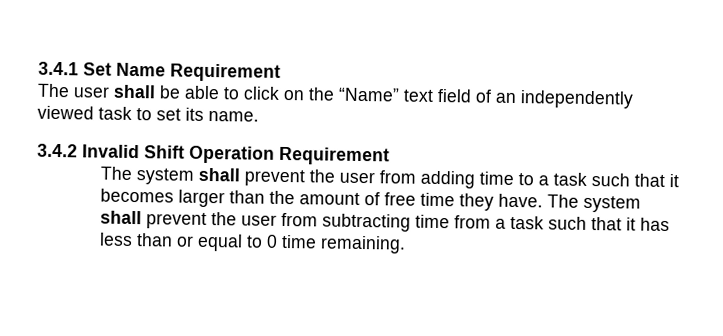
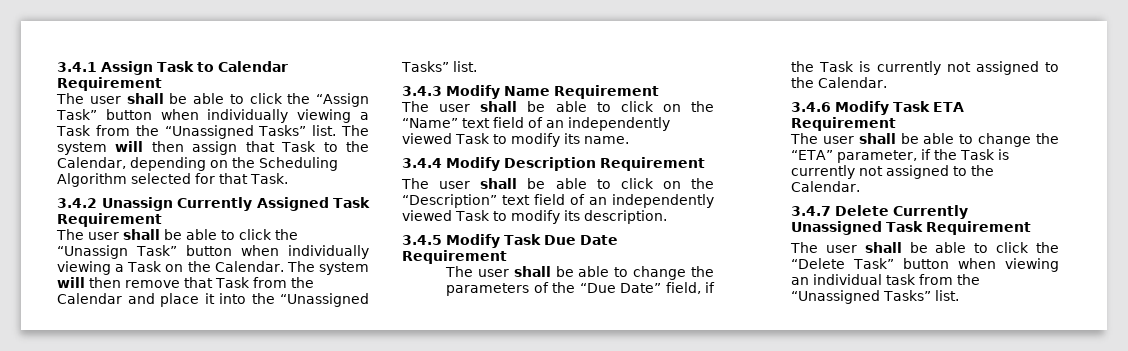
- 3.4.1 Set Name Requirement
+ 3.4.1 Assign Task to Calendar Requirement
+ The user shall be able to click the “Assign Task” button when individually viewing a Task from the “Unassigned Tasks” list. The system will then assign that Task to the Calendar, depending on the Scheduling Algorithm selected for that Task.
+ 3.4.2 Unassign Currently Assigned Task Requirement
+ The user shall be able to click the “Unassign Task” button when individually viewing a Task on the Calendar. The system will then remove that Task from the Calendar and place it into the “Unassigned Tasks” list.
+ 3.4.3 Modify Name Requirement
- The user shall be able to click on the “Name” text field of an independently viewed task to set its name.
+ The user shall be able to click on the “Name” text field of an independently viewed Task to modify its name.
- 3.4.2 Invalid Shift Operation Requirement
- The system shall prevent the user from adding time to a task such that it becomes larger than the amount of free time they have. The system shall prevent the user from subtracting time from a task such that it has less than or equal to 0 time remaining.
+ 3.4.4 Modify Description Requirement
+ The user shall be able to click on the “Description” text field of an independently viewed Task to modify its description.
+ 3.4.5 Modify Task Due Date Requirement
+ The user shall be able to change the parameters of the “Due Date” field, if the Task is currently not assigned to the Calendar.
+ 3.4.6 Modify Task ETA Requirement
+ The user shall be able to change the “ETA” parameter, if the Task is currently not assigned to the Calendar.
+ 3.4.7 Delete Currently Unassigned Task Requirement
+ The user shall be able to click the “Delete Task” button when viewing an individual task from the “Unassigned Tasks” list.

